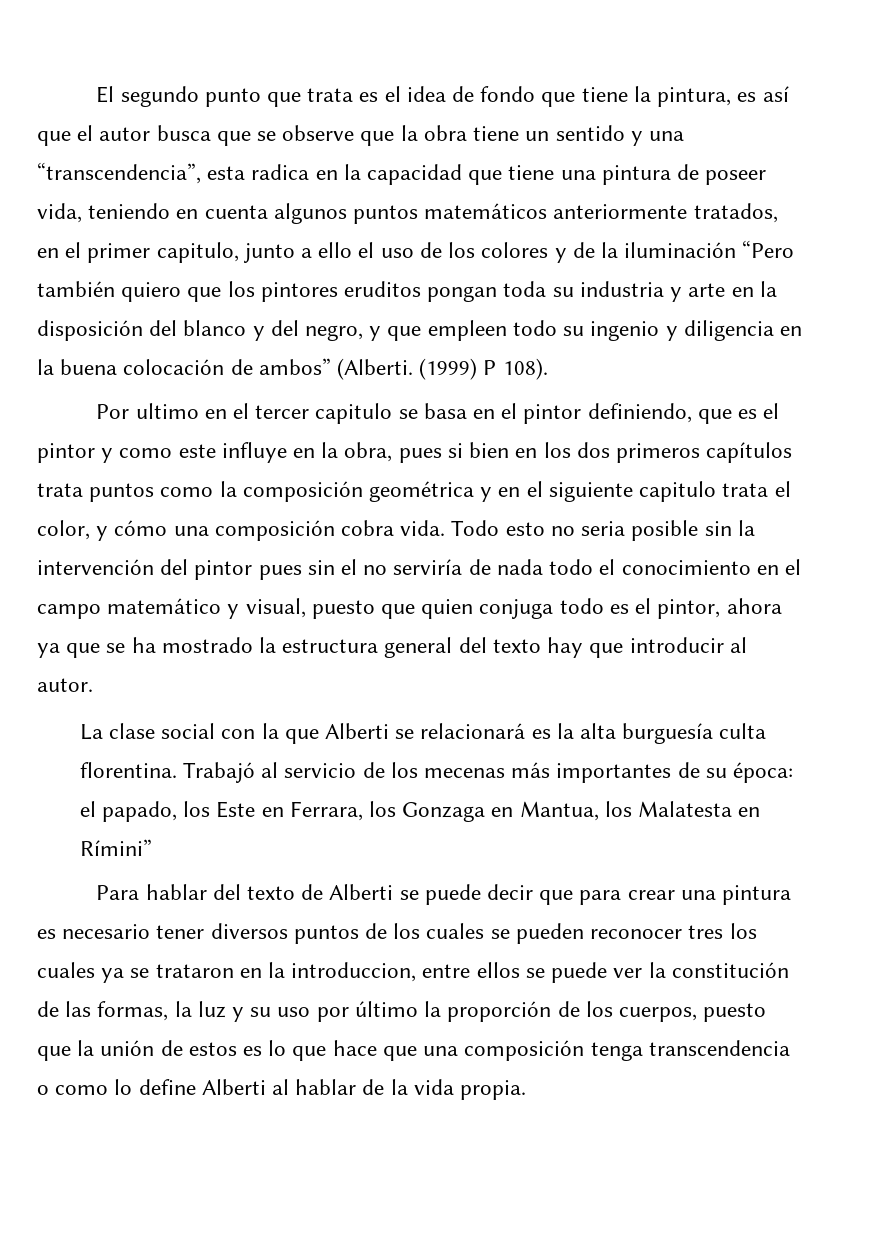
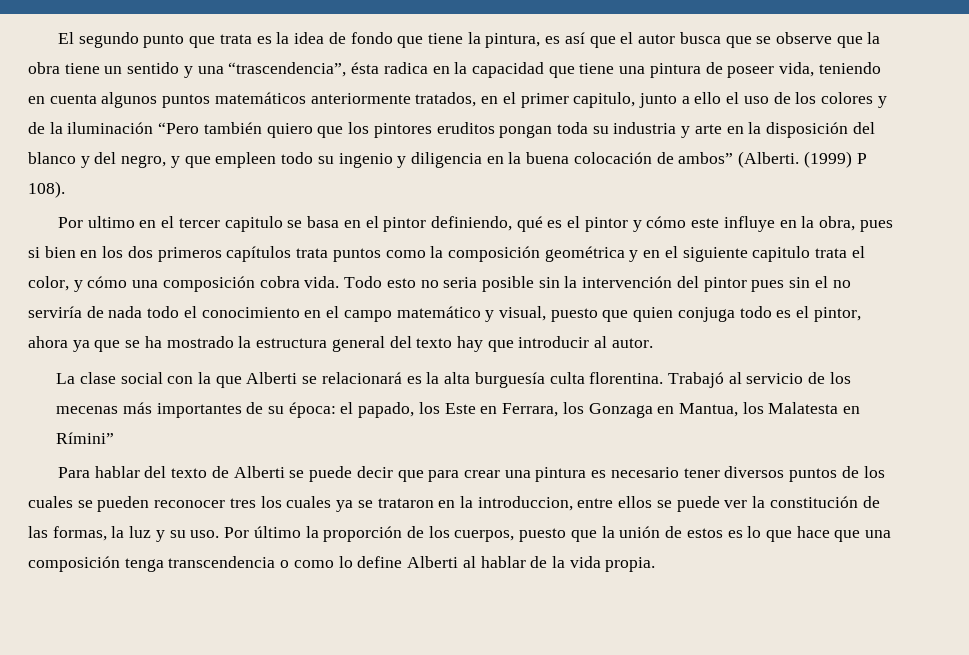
- El segundo punto que trata es el idea de fondo que tiene la pintura, es así que el autor busca que se observe que la obra tiene un sentido y una “transcendencia”, esta radica en la capacidad que tiene una pintura de poseer vida, teniendo en cuenta algunos puntos matemáticos anteriormente tratados, en el primer capitulo, junto a ello el uso de los colores y de la iluminación “Pero también quiero que los pintores eruditos pongan toda su industria y arte en la disposición del blanco y del negro, y que empleen todo su ingenio y diligencia en la buena colocación de ambos” (Alberti.
+ El segundo punto que trata es la idea de fondo que tiene la pintura, es así que el autor busca que se observe que la obra tiene un sentido y una “trascendencia”, ésta radica en la capacidad que tiene una pintura de poseer vida, teniendo en cuenta algunos puntos matemáticos anteriormente tratados, en el primer capitulo, junto a ello el uso de los colores y de la iluminación “Pero también quiero que los pintores eruditos pongan toda su industria y arte en la disposición del blanco y del negro, y que empleen todo su ingenio y diligencia en la buena colocación de ambos” (Alberti.
- Por ultimo en el tercer capitulo se basa en el pintor definiendo, que es el pintor y como este influye en la obra, pues si bien en los dos primeros capítulos trata puntos como la composición geométrica y en el siguiente capitulo trata el color, y cómo una composición cobra vida.
+ Por ultimo en el tercer capitulo se basa en el pintor definiendo, qué es el pintor y cómo este influye en la obra, pues si bien en los dos primeros capítulos trata puntos como la composición geométrica y en el siguiente capitulo trata el color, y cómo una composición cobra vida.
- Para hablar del texto de Alberti se puede decir que para crear una pintura es necesario tener diversos puntos de los cuales se pueden reconocer tres los cuales ya se trataron en la introduccion, entre ellos se puede ver la constitución de las formas, la luz y su uso por último la proporción de los cuerpos, puesto que la unión de estos es lo que hace que una composición tenga transcendencia o como lo define Alberti al hablar de la vida propia.
+ Para hablar del texto de Alberti se puede decir que para crear una pintura es necesario tener diversos puntos de los cuales se pueden reconocer tres los cuales ya se trataron en la introduccion, entre ellos se puede ver la constitución de las formas, la luz y su uso. Por último la proporción de los cuerpos, puesto que la unión de estos es lo que hace que una composición tenga transcendencia o como lo define Alberti al hablar de la vida propia.

